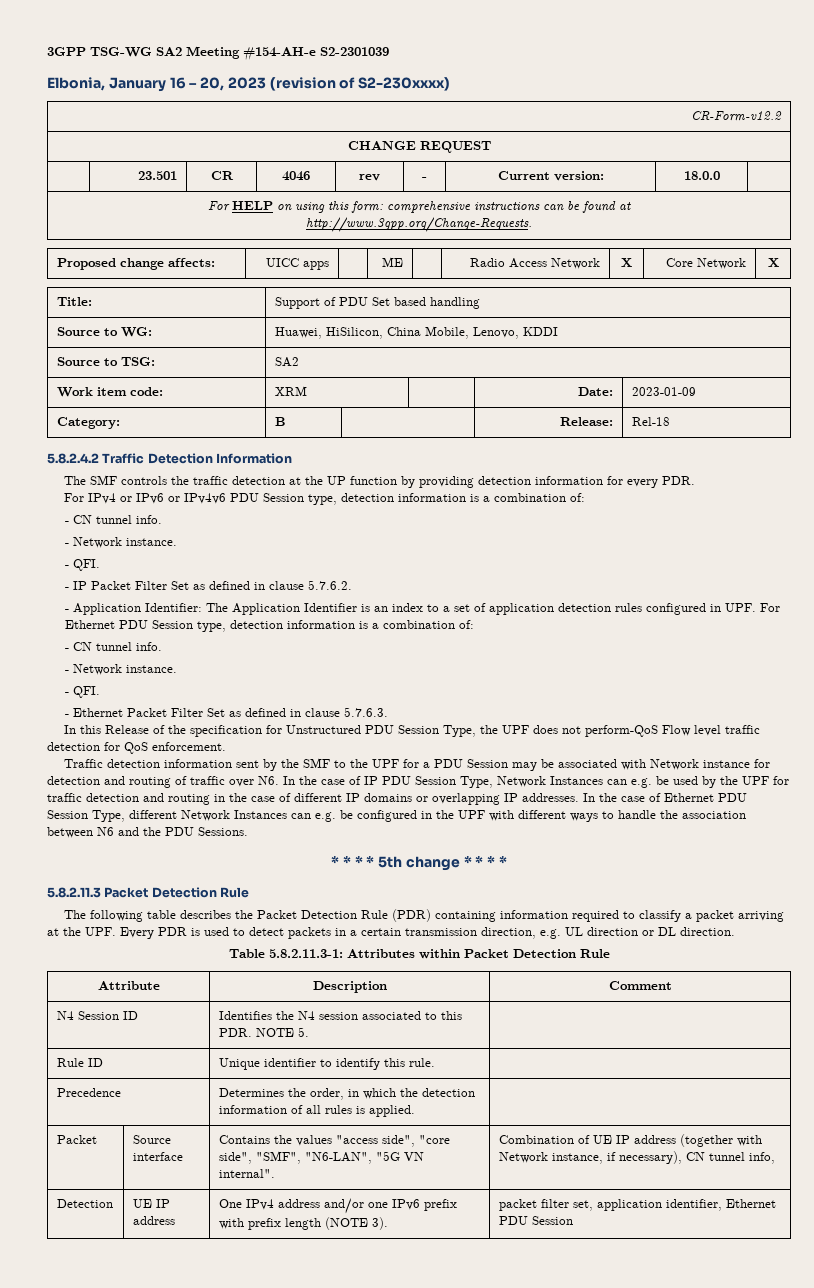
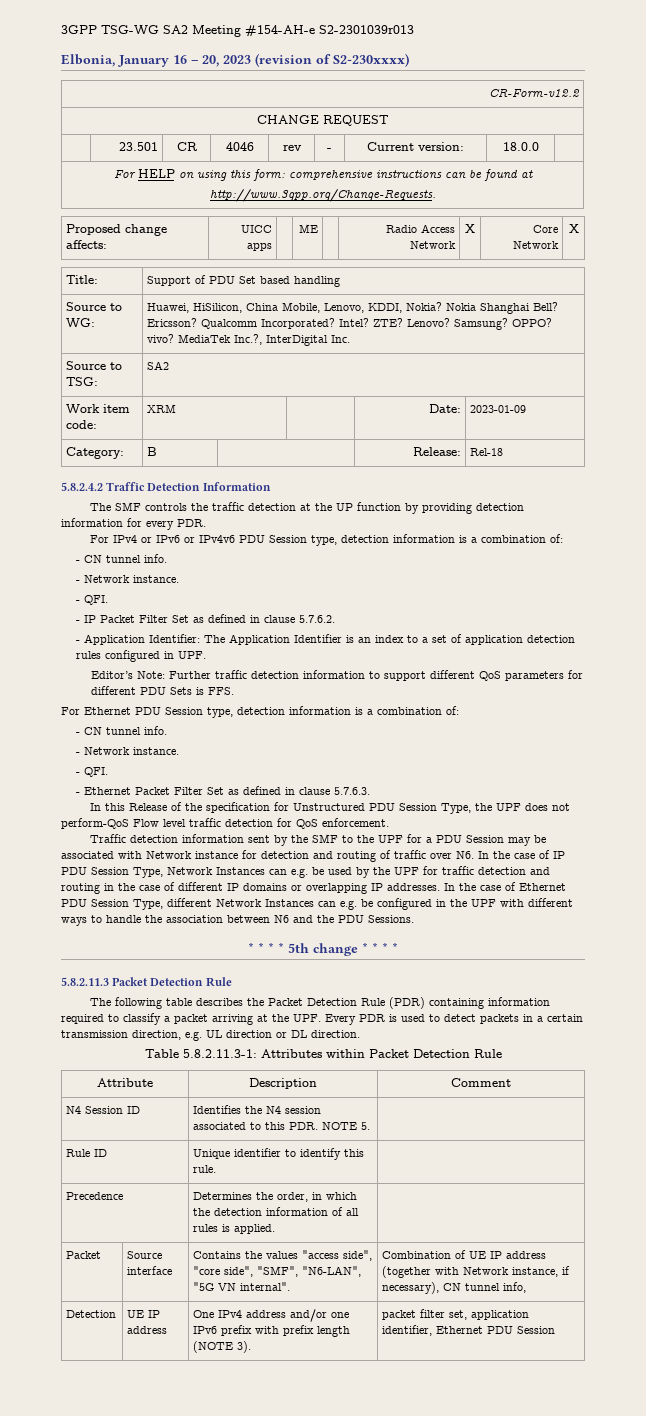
- 3GPP TSG-WG SA2 Meeting #154-AH-e S2-2301039
+ 3GPP TSG-WG SA2 Meeting #154-AH-e S2-2301039r013
- Source to WG: | Huawei, HiSilicon, China Mobile, Lenovo, KDDI
+ Source to WG: | Huawei, HiSilicon, China Mobile, Lenovo, KDDI, Nokia? Nokia Shanghai Bell? Ericsson? Qualcomm Incorporated? Intel? ZTE? Lenovo? Samsung? OPPO? vivo? MediaTek Inc.?, InterDigital Inc.
- - Application Identifier: The Application Identifier is an index to a set of application detection rules configured in UPF. For Ethernet PDU Session type, detection information is a combination of:
+ - Application Identifier: The Application Identifier is an index to a set of application detection rules configured in UPF.
+ Editor’s Note: Further traffic detection information to support different QoS parameters for different PDU Sets is FFS.
+ For Ethernet PDU Session type, detection information is a combination of:

